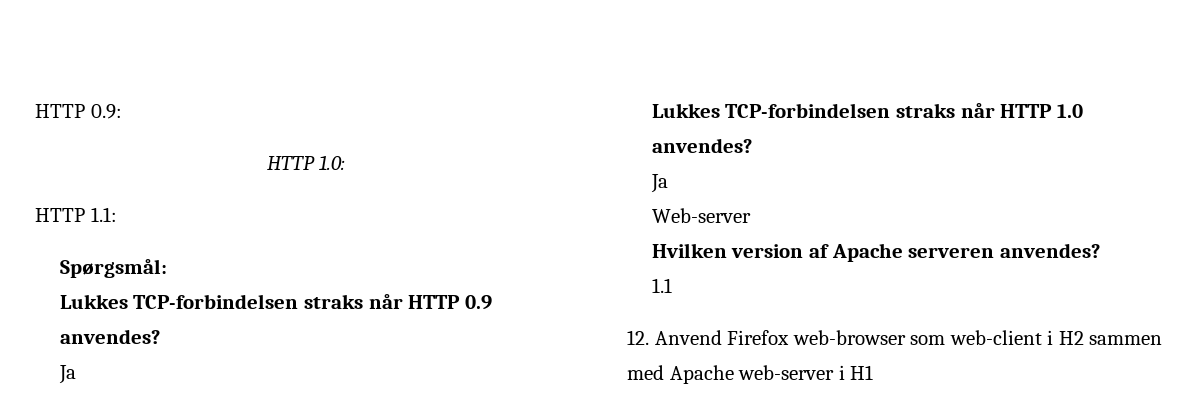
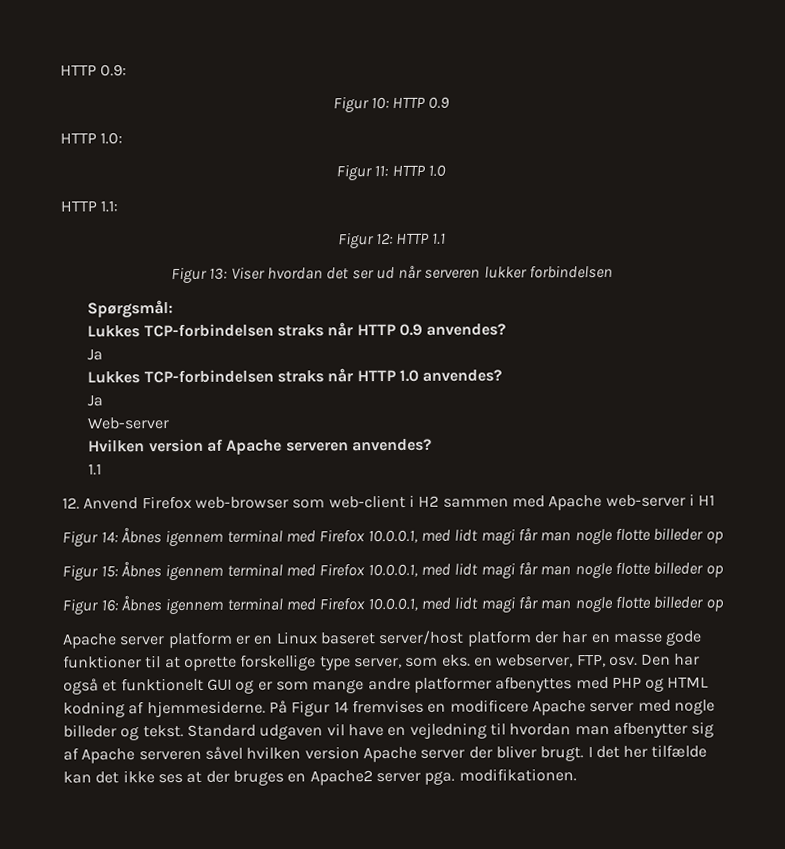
+ Figur 10: HTTP 0.9
  HTTP 1.0:
+ Figur 11: HTTP 1.0
  HTTP 1.1:
+ Figur 12: HTTP 1.1
+ Figur 13: Viser hvordan det ser ud når serveren lukker forbindelsen
+ Figur 14: Åbnes igennem terminal med Firefox 10.0.0.1, med lidt magi får man nogle flotte billeder op
+ Figur 15: Åbnes igennem terminal med Firefox 10.0.0.1, med lidt magi får man nogle flotte billeder op
+ Figur 16: Åbnes igennem terminal med Firefox 10.0.0.1, med lidt magi får man nogle flotte billeder op
+ Apache server platform er en Linux baseret server/host platform der har en masse gode funktioner til at oprette forskellige type server, som eks. en webserver, FTP, osv. Den har også et funktionelt GUI og er som mange andre platformer afbenyttes med PHP og HTML kodning af hjemmesiderne. På Figur 14 fremvises en modificere Apache server med nogle billeder og tekst. Standard udgaven vil have en vejledning til hvordan man afbenytter sig af Apache serveren såvel hvilken version Apache server der bliver brugt. I det her tilfælde kan det ikke ses at der bruges en Apache2 server pga. modifikationen.

